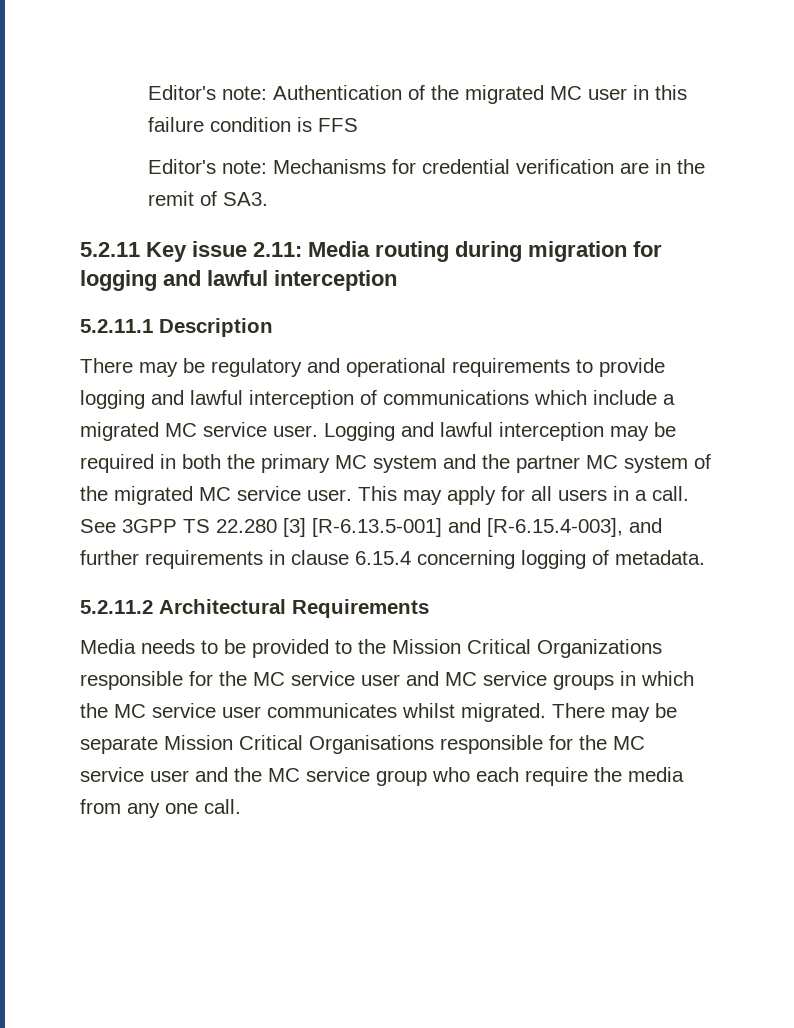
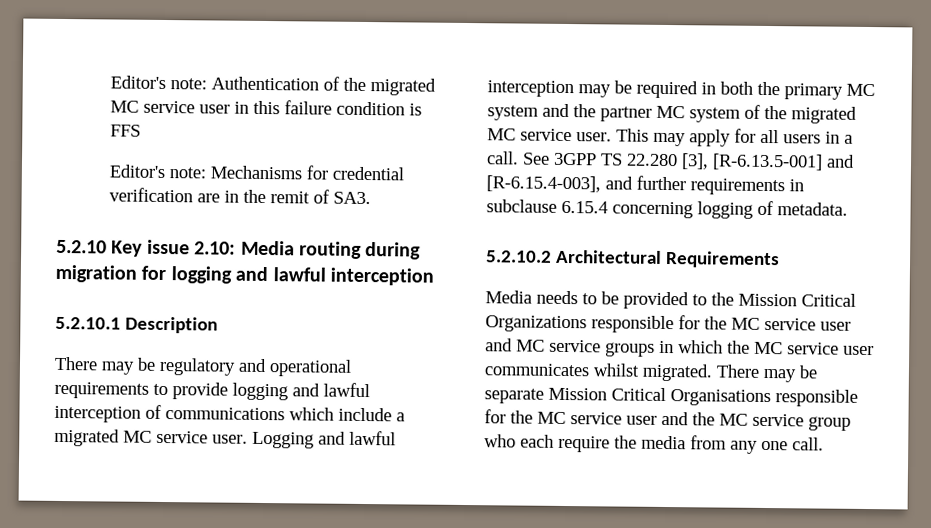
- Editor's note: Authentication of the migrated MC user in this failure condition is FFS
+ Editor's note: Authentication of the migrated MC service user in this failure condition is FFS
- 5.2.11 Key issue 2.11: Media routing during migration for logging and lawful interception
+ 5.2.10 Key issue 2.10: Media routing during migration for logging and lawful interception
- 5.2.11.1 Description
+ 5.2.10.1 Description
- See 3GPP TS 22.280 [3] [R-6.13.5-001] and [R-6.15.4-003], and further requirements in clause 6.15.4 concerning logging of metadata.
+ See 3GPP TS 22.280 [3], [R-6.13.5-001] and [R-6.15.4-003], and further requirements in subclause 6.15.4 concerning logging of metadata.
- 5.2.11.2 Architectural Requirements
+ 5.2.10.2 Architectural Requirements

